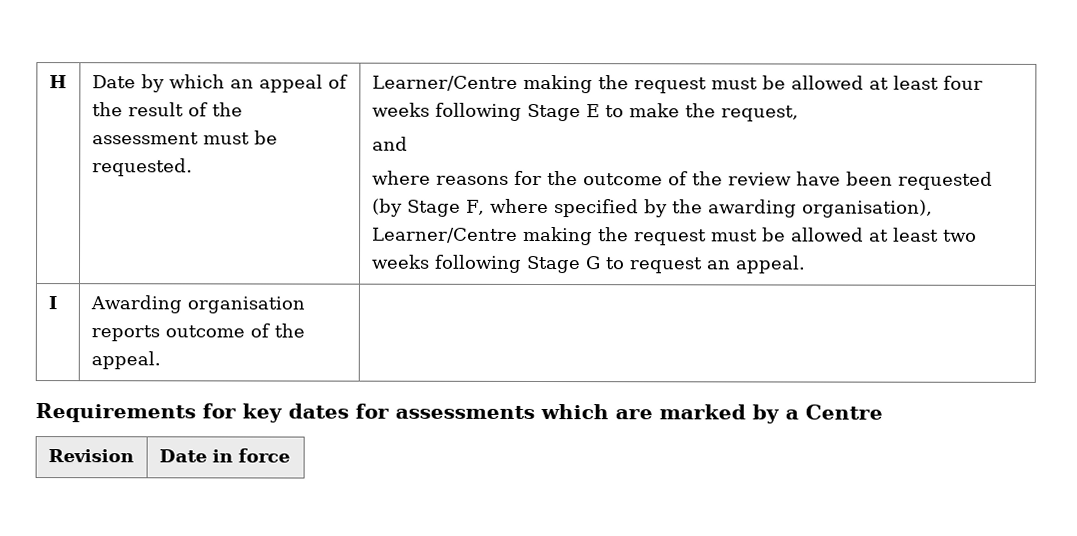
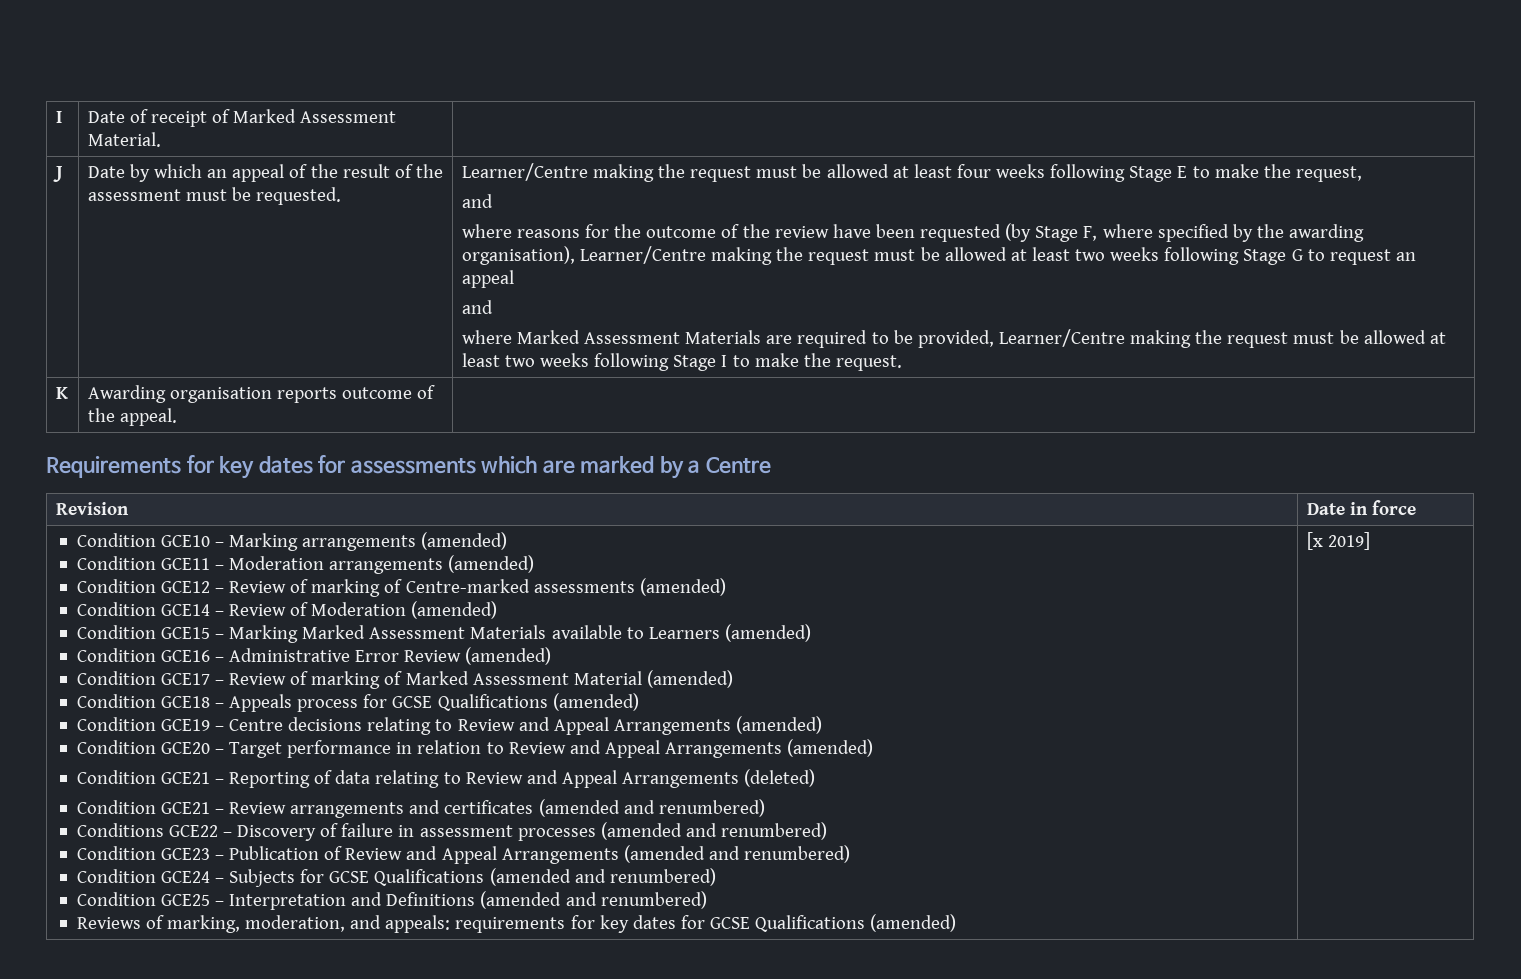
- H
+ I | Date of receipt of Marked Assessment Material. |
+ J
- where reasons for the outcome of the review have been requested (by Stage F, where specified by the awarding organisation), Learner/Centre making the request must be allowed at least two weeks following Stage G to request an appeal.
- I | Awarding organisation reports outcome of the appeal. |
+ where reasons for the outcome of the review have been requested (by Stage F, where specified by the awarding organisation), Learner/Centre making the request must be allowed at least two weeks following Stage G to request an appeal
+ and
+ where Marked Assessment Materials are required to be provided, Learner/Centre making the request must be allowed at least two weeks following Stage I to make the request.
+ K | Awarding organisation reports outcome of the appeal. |
+ Condition GCE10 – Marking arrangements (amended)
+ Condition GCE11 – Moderation arrangements (amended)
+ Condition GCE12 – Review of marking of Centre-marked assessments (amended)
+ Condition GCE14 – Review of Moderation (amended)
+ Condition GCE15 – Marking Marked Assessment Materials available to Learners (amended)
+ Condition GCE16 – Administrative Error Review (amended)
+ Condition GCE17 – Review of marking of Marked Assessment Material (amended)
+ Condition GCE18 – Appeals process for GCSE Qualifications (amended)
+ Condition GCE19 – Centre decisions relating to Review and Appeal Arrangements (amended)
+ Condition GCE20 – Target performance in relation to Review and Appeal Arrangements (amended)
+ Condition GCE21 – Reporting of data relating to Review and Appeal Arrangements (deleted)
+ Condition GCE21 – Review arrangements and certificates (amended and renumbered)
+ Conditions GCE22 – Discovery of failure in assessment processes (amended and renumbered)
+ Condition GCE23 – Publication of Review and Appeal Arrangements (amended and renumbered)
+ Condition GCE24 – Subjects for GCSE Qualifications (amended and renumbered)
+ Condition GCE25 – Interpretation and Definitions (amended and renumbered)
+ Reviews of marking, moderation, and appeals: requirements for key dates for GCSE Qualifications (amended) | [x 2019]

